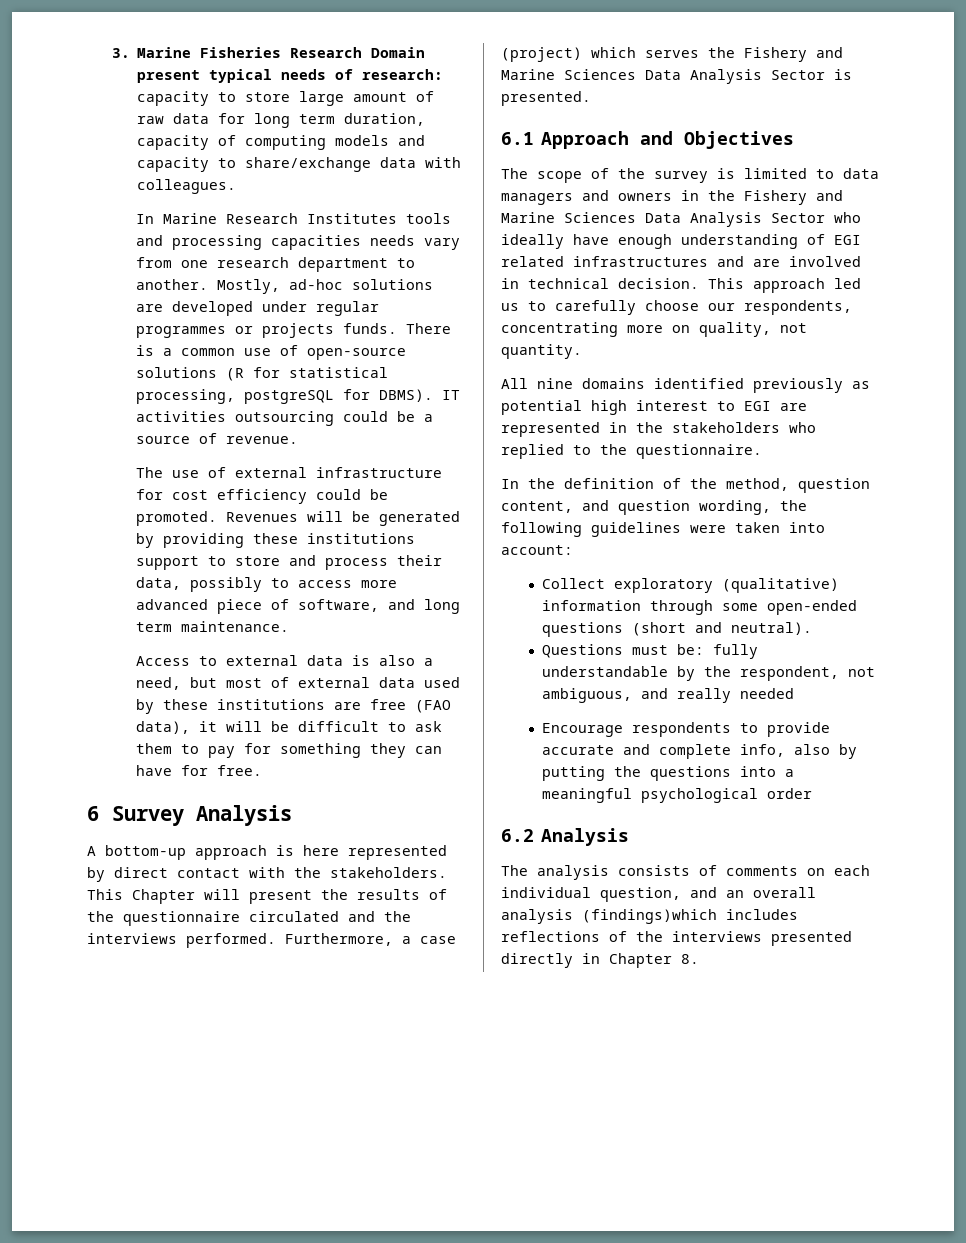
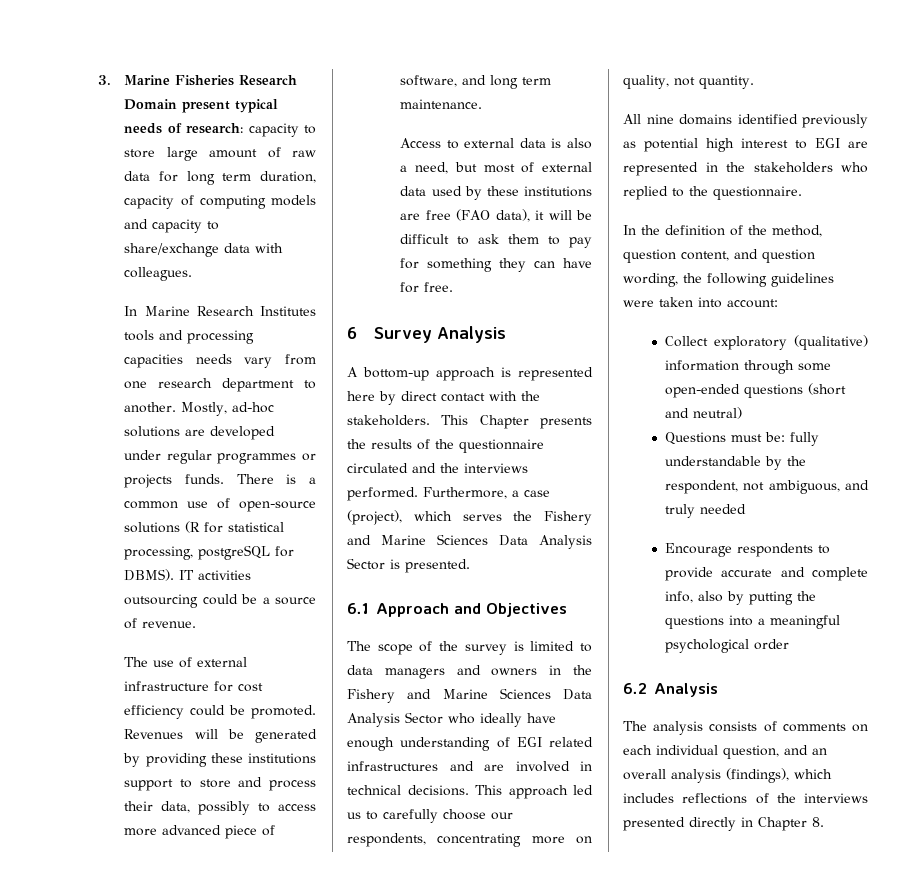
- A bottom-up approach is here represented by direct contact with the stakeholders.
+ A bottom-up approach is represented here by direct contact with the stakeholders.
- This Chapter will present the results of the questionnaire circulated and the interviews performed.
+ This Chapter presents the results of the questionnaire circulated and the interviews performed.
- Furthermore, a case (project) which serves the Fishery and Marine Sciences Data Analysis Sector is presented.
+ Furthermore, a case (project), which serves the Fishery and Marine Sciences Data Analysis Sector is presented.
- The scope of the survey is limited to data managers and owners in the Fishery and Marine Sciences Data Analysis Sector who ideally have enough understanding of EGI related infrastructures and are involved in technical decision.
+ The scope of the survey is limited to data managers and owners in the Fishery and Marine Sciences Data Analysis Sector who ideally have enough understanding of EGI related infrastructures and are involved in technical decisions.
- Collect exploratory (qualitative) information through some open-ended questions (short and neutral).
+ Collect exploratory (qualitative) information through some open-ended questions (short and neutral)
- Questions must be: fully understandable by the respondent, not ambiguous, and really needed
+ Questions must be: fully understandable by the respondent, not ambiguous, and truly needed
- The analysis consists of comments on each individual question, and an overall analysis (findings)which includes reflections of the interviews presented directly in Chapter 8.
+ The analysis consists of comments on each individual question, and an overall analysis (findings), which includes reflections of the interviews presented directly in Chapter 8.

